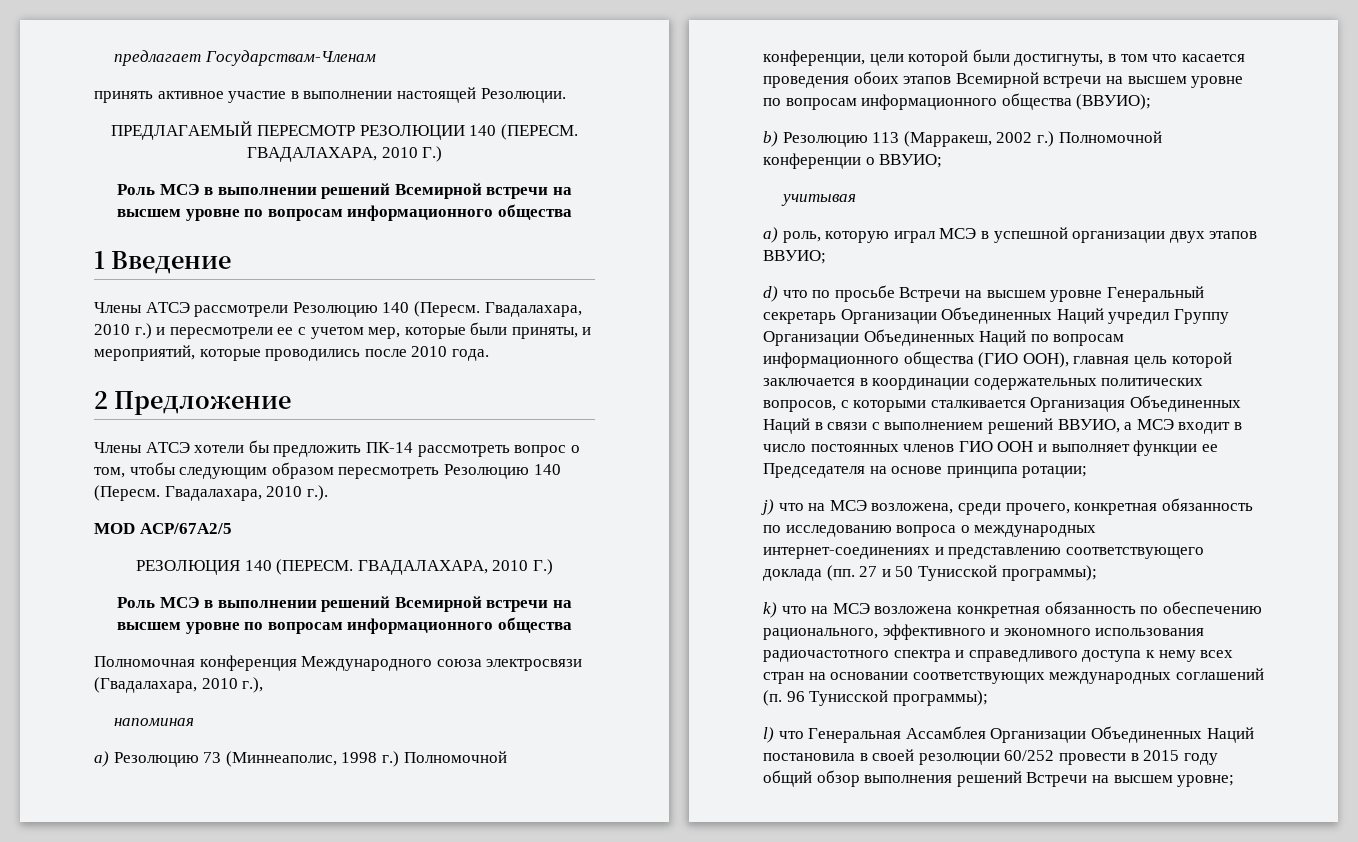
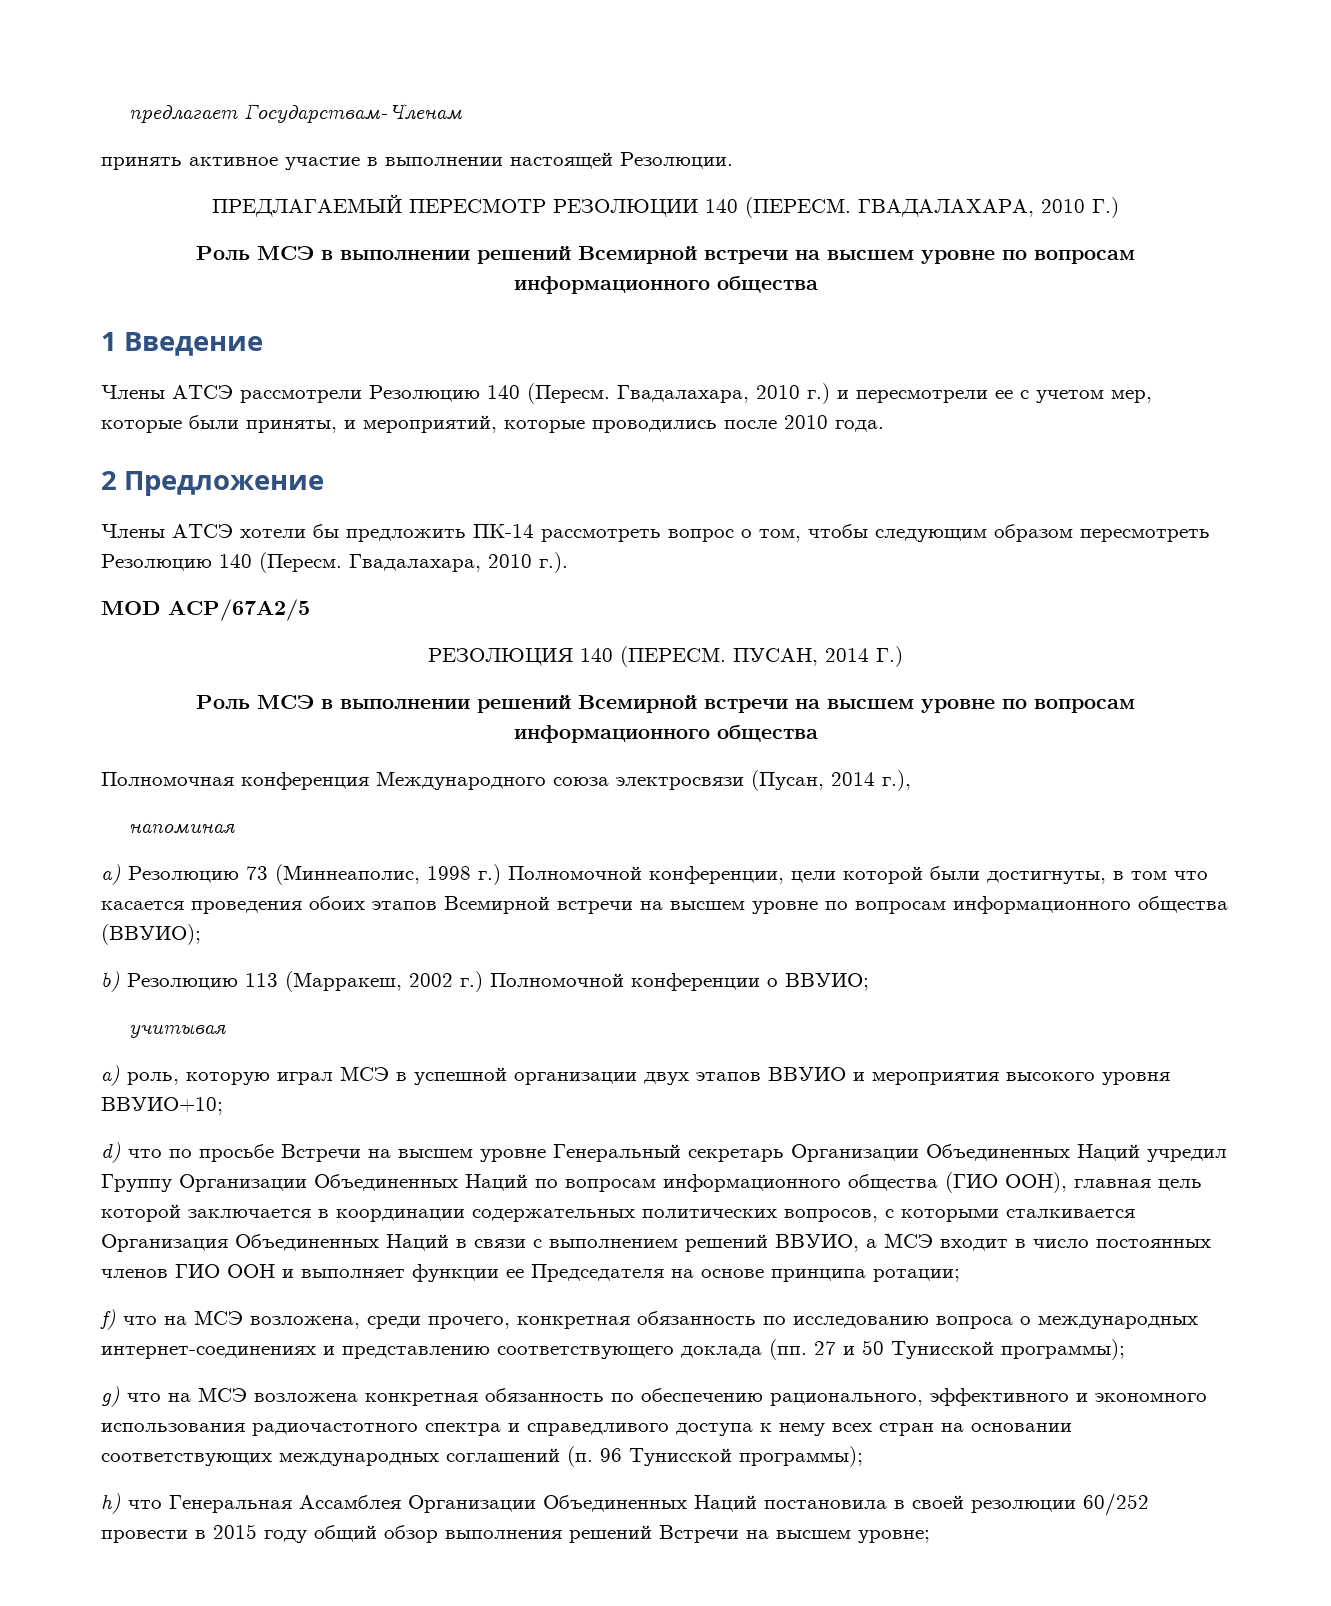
- РЕЗОЛЮЦИЯ 140 (ПЕРЕСМ. ГВАДАЛАХАРА, 2010 Г.)
+ РЕЗОЛЮЦИЯ 140 (ПЕРЕСМ. ПУСАН, 2014 Г.)
- Полномочная конференция Международного союза электросвязи (Гвадалахара, 2010 г.),
+ Полномочная конференция Международного союза электросвязи (Пусан, 2014 г.),
- а) роль, которую играл МСЭ в успешной организации двух этапов ВВУИО;
+ а) роль, которую играл МСЭ в успешной организации двух этапов ВВУИО и мероприятия высокого уровня ВВУИО+10;
- j) что на МСЭ возложена, среди прочего, конкретная обязанность по исследованию вопроса о международных интернет-соединениях и представлению соответствующего доклада (пп. 27 и 50 Тунисской программы);
+ f) что на МСЭ возложена, среди прочего, конкретная обязанность по исследованию вопроса о международных интернет-соединениях и представлению соответствующего доклада (пп. 27 и 50 Тунисской программы);
- k) что на МСЭ возложена конкретная обязанность по обеспечению рационального, эффективного и экономного использования радиочастотного спектра и справедливого доступа к нему всех стран на основании соответствующих международных соглашений (п. 96 Тунисской программы);
+ g) что на МСЭ возложена конкретная обязанность по обеспечению рационального, эффективного и экономного использования радиочастотного спектра и справедливого доступа к нему всех стран на основании соответствующих международных соглашений (п. 96 Тунисской программы);
- l) что Генеральная Ассамблея Организации Объединенных Наций постановила в своей резолюции 60/252 провести в 2015 году общий обзор выполнения решений Встречи на высшем уровне;
+ h) что Генеральная Ассамблея Организации Объединенных Наций постановила в своей резолюции 60/252 провести в 2015 году общий обзор выполнения решений Встречи на высшем уровне;

